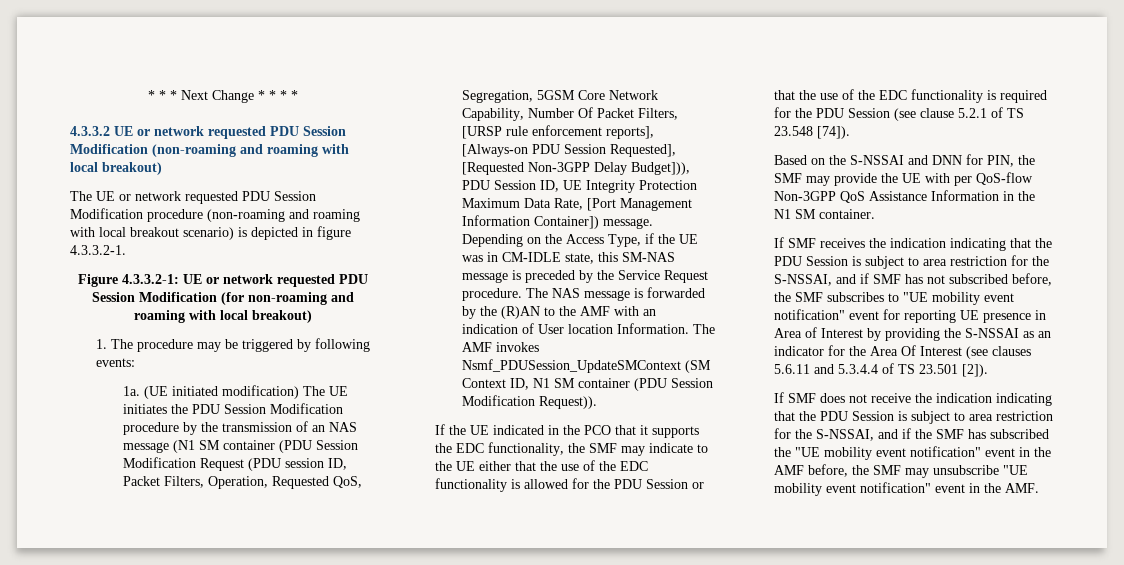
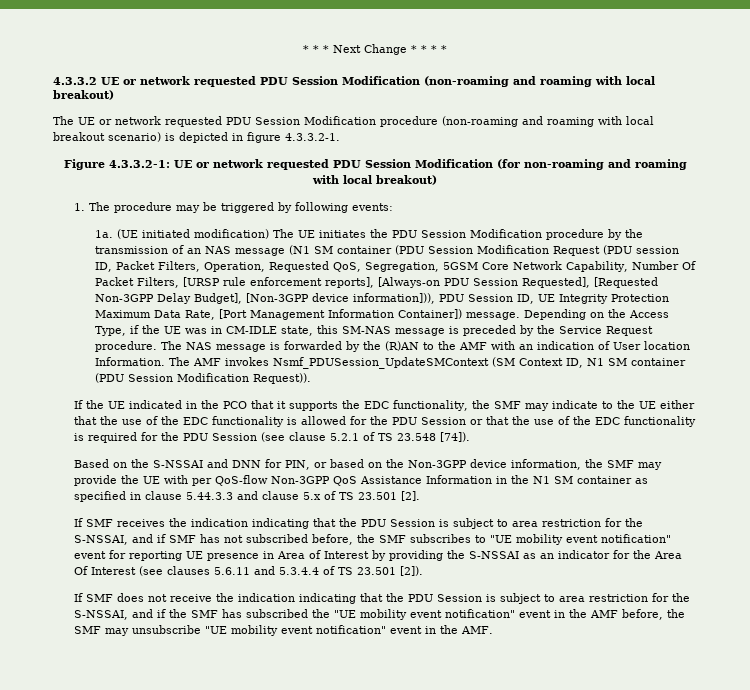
- (UE initiated modification) The UE initiates the PDU Session Modification procedure by the transmission of an NAS message (N1 SM container (PDU Session Modification Request (PDU session ID, Packet Filters, Operation, Requested QoS, Segregation, 5GSM Core Network Capability, Number Of Packet Filters, [URSP rule enforcement reports], [Always-on PDU Session Requested], [Requested Non-3GPP Delay Budget])), PDU Session ID, UE Integrity Protection Maximum Data Rate, [Port Management Information Container]) message.
+ (UE initiated modification) The UE initiates the PDU Session Modification procedure by the transmission of an NAS message (N1 SM container (PDU Session Modification Request (PDU session ID, Packet Filters, Operation, Requested QoS, Segregation, 5GSM Core Network Capability, Number Of Packet Filters, [URSP rule enforcement reports], [Always-on PDU Session Requested], [Requested Non-3GPP Delay Budget], [Non-3GPP device information])), PDU Session ID, UE Integrity Protection Maximum Data Rate, [Port Management Information Container]) message.
- Based on the S-NSSAI and DNN for PIN, the SMF may provide the UE with per QoS-flow Non-3GPP QoS Assistance Information in the N1 SM container.
+ Based on the S-NSSAI and DNN for PIN, or based on the Non-3GPP device information, the SMF may provide the UE with per QoS-flow Non-3GPP QoS Assistance Information in the N1 SM container as specified in clause 5.44.3.3 and clause 5.x of TS 23.501 [2].

